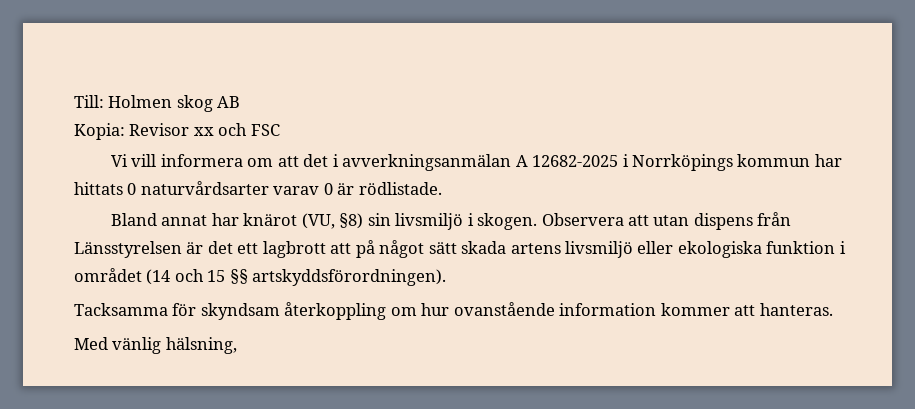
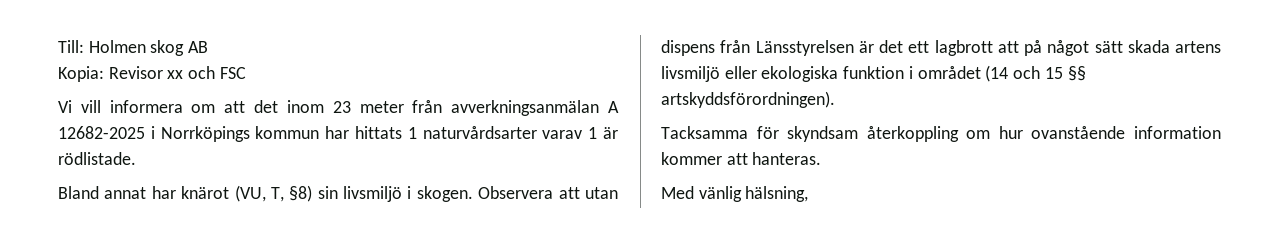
- Vi vill informera om att det i avverkningsanmälan A 12682-2025 i Norrköpings kommun har hittats 0 naturvårdsarter varav 0 är rödlistade.
+ Vi vill informera om att det inom 23 meter från avverkningsanmälan A 12682-2025 i Norrköpings kommun har hittats 1 naturvårdsarter varav 1 är rödlistade.
- Bland annat har knärot (VU, §8) sin livsmiljö i skogen.
+ Bland annat har knärot (VU, T, §8) sin livsmiljö i skogen.

